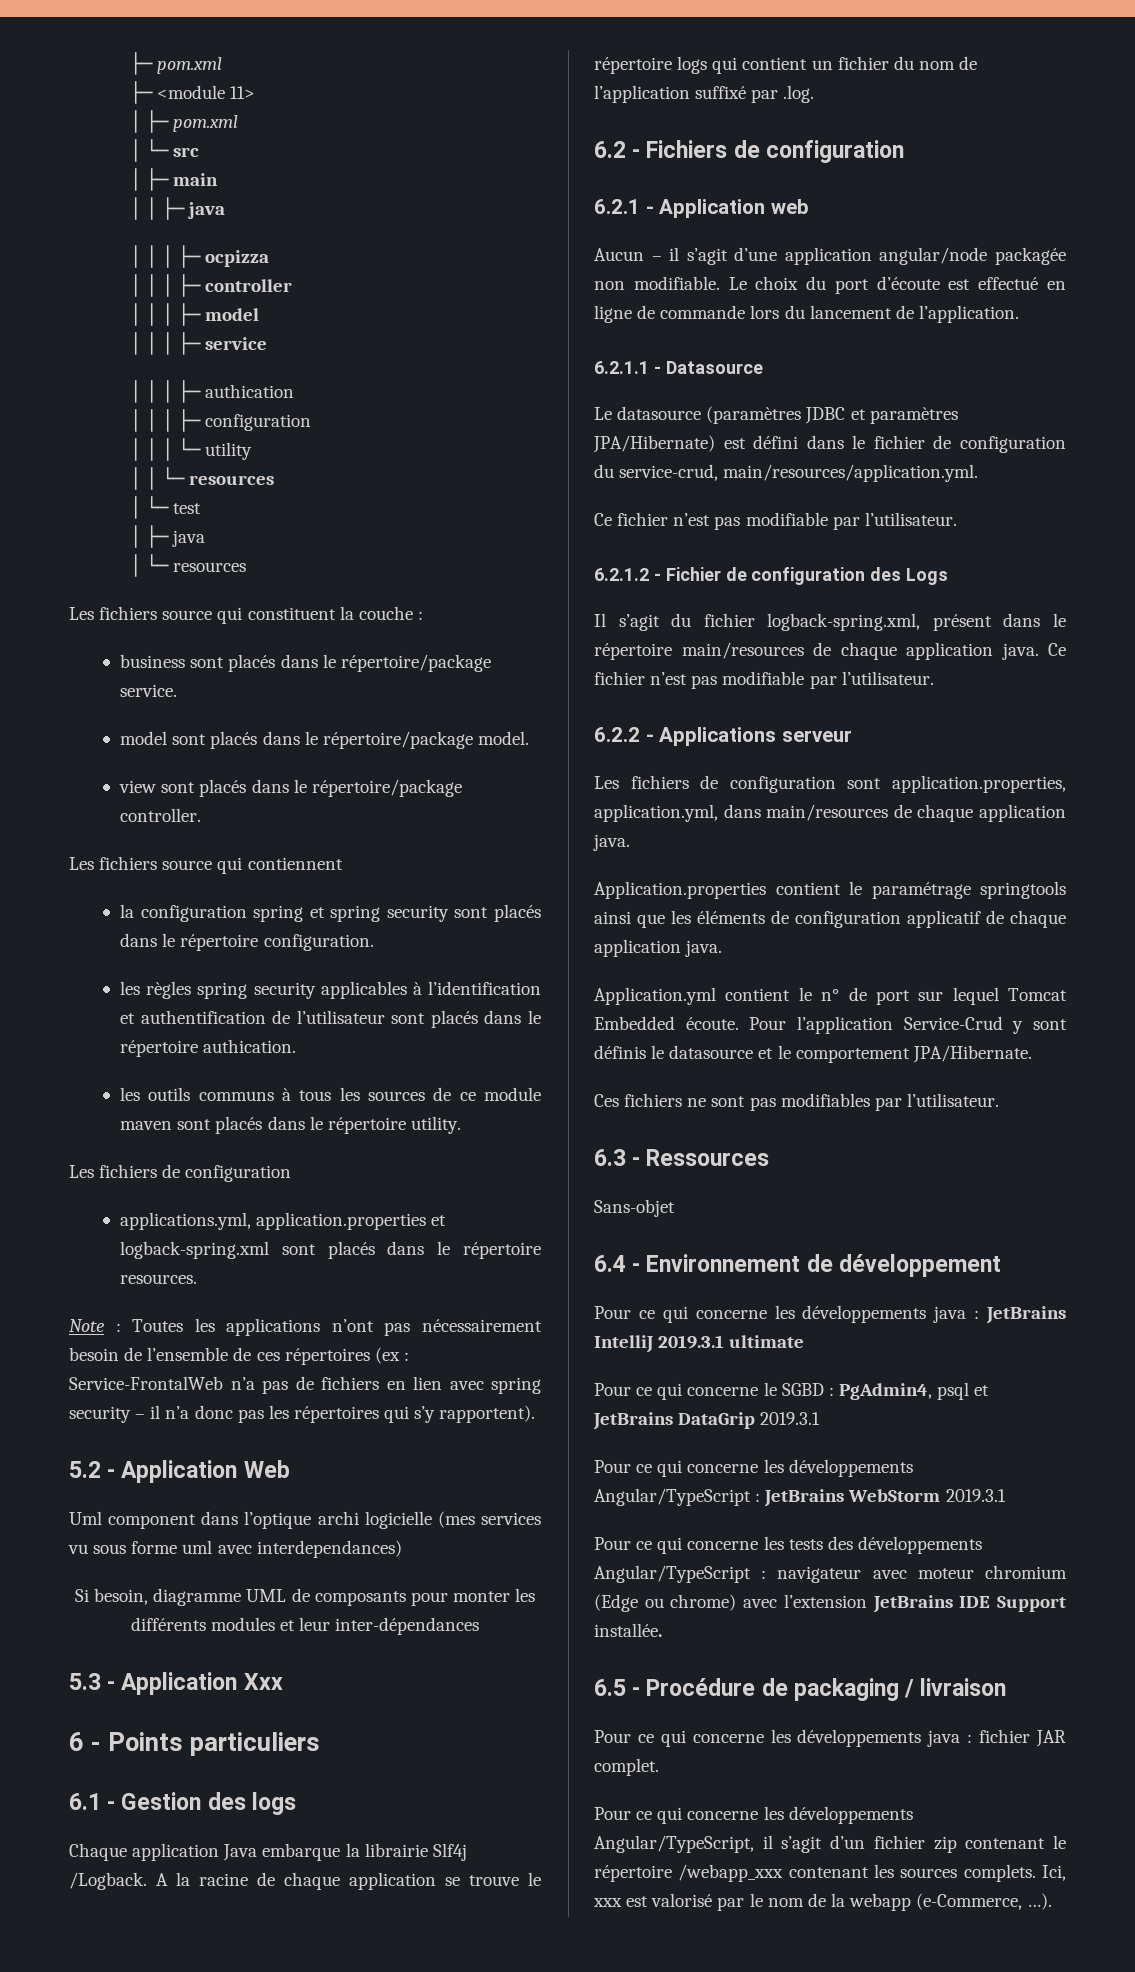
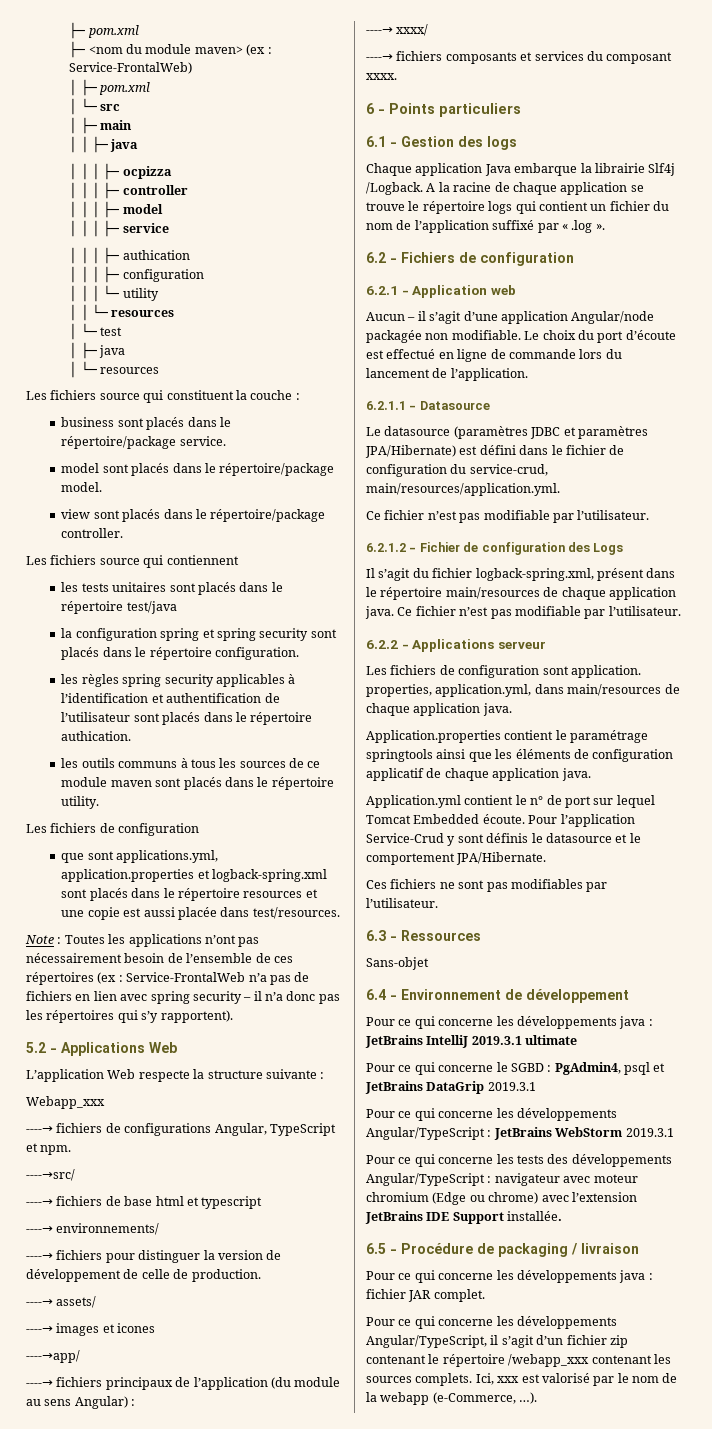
- ├─ <module 11>
+ ├─ <nom du module maven> (ex : Service-FrontalWeb)
+ les tests unitaires sont placés dans le répertoire test/java
- applications.yml, application.properties et logback-spring.xml sont placés dans le répertoire resources.
+ que sont applications.yml, application.properties et logback-spring.xml sont placés dans le répertoire resources et une copie est aussi placée dans test/resources.
- 5.2 - Application Web
+ 5.2 - Applications Web
- Uml component dans l’optique archi logicielle (mes services vu sous forme uml avec interdependances)
- Si besoin, diagramme UML de composants pour monter les différents modules et leur inter-dépendances
- 5.3 - Application Xxx
+ L’application Web respecte la structure suivante :
+ Webapp_xxx
+ ----→ fichiers de configurations Angular, TypeScript et npm.
+ ----→src/
+ ----→ fichiers de base html et typescript
+ ----→ environnements/
+ ----→ fichiers pour distinguer la version de développement de celle de production.
+ ----→ assets/
+ ----→ images et icones
+ ----→app/
+ ----→ fichiers principaux de l’application (du module au sens Angular) :
+ ----→ xxxx/
+ ----→ fichiers composants et services du composant xxxx.
- A la racine de chaque application se trouve le répertoire logs qui contient un fichier du nom de l’application suffixé par .log.
+ A la racine de chaque application se trouve le répertoire logs qui contient un fichier du nom de l’application suffixé par « .log ».
- Aucun – il s’agit d’une application angular/node packagée non modifiable.
+ Aucun – il s’agit d’une application Angular/node packagée non modifiable.
- Les fichiers de configuration sont application.properties, application.yml, dans main/resources de chaque application java.
+ Les fichiers de configuration sont application. properties, application.yml, dans main/resources de chaque application java.

